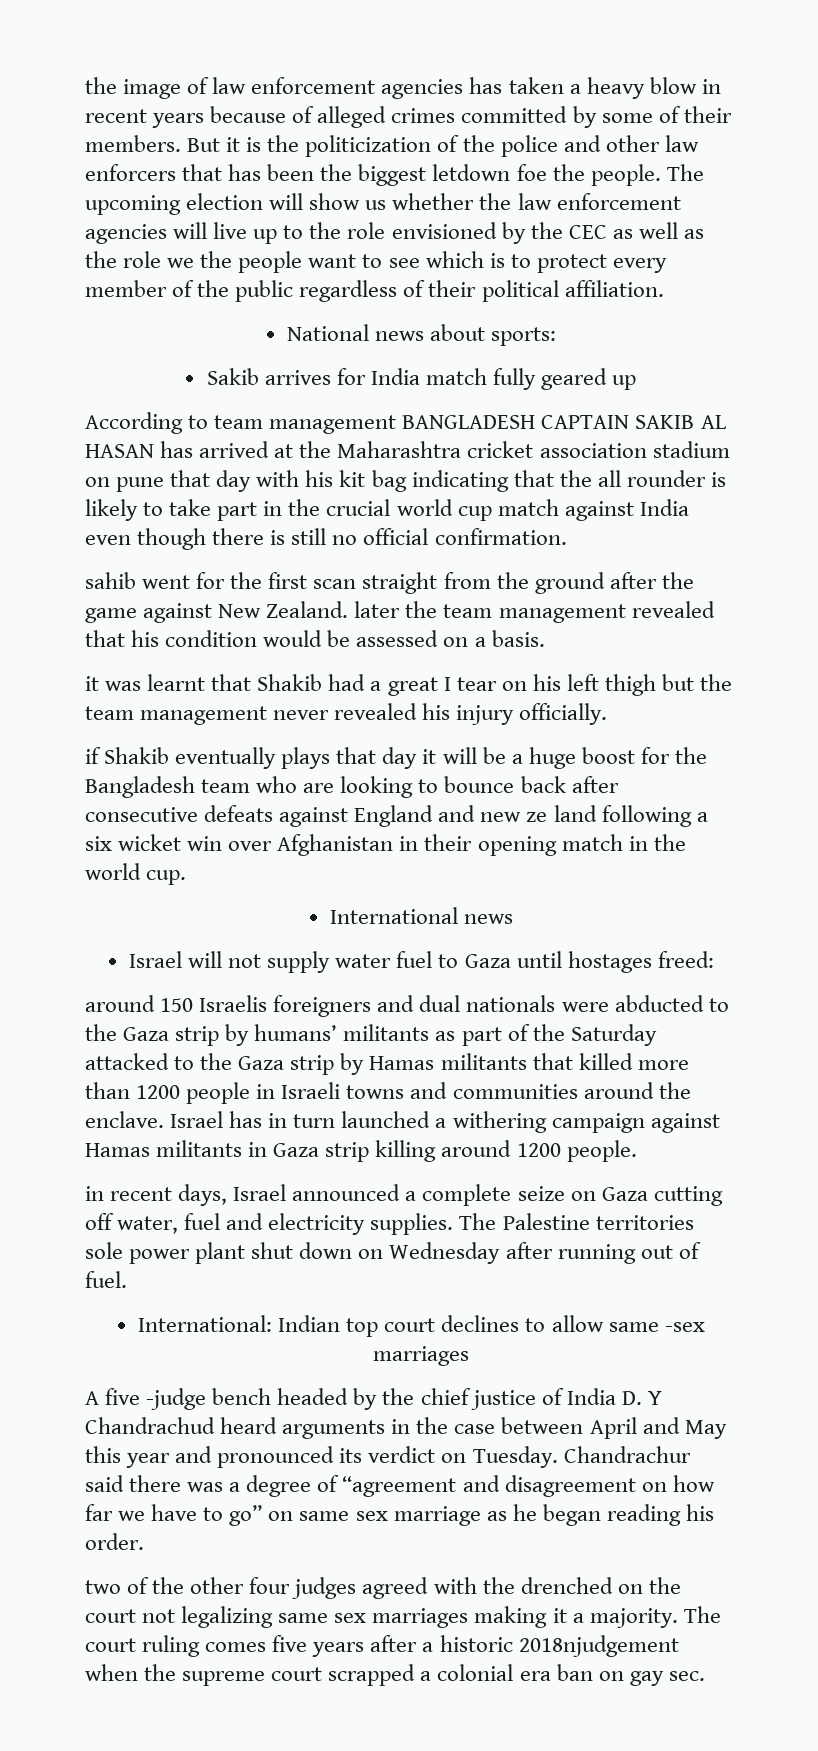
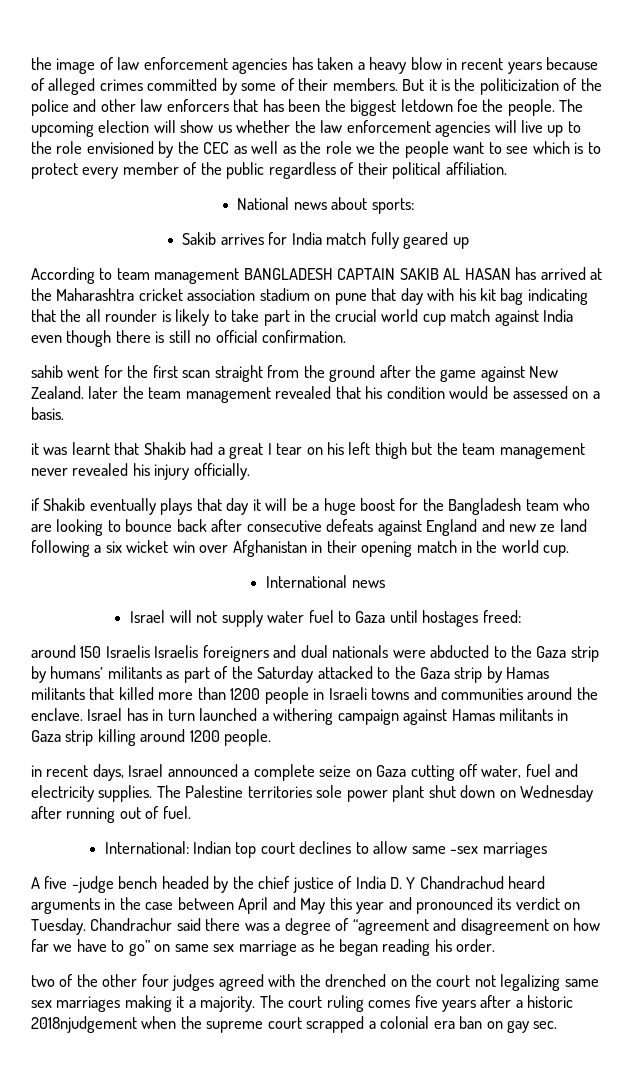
- around 150 Israelis foreigners and dual nationals were abducted to the Gaza strip by humans’ militants as part of the Saturday attacked to the Gaza strip by Hamas militants that killed more than 1200 people in Israeli towns and communities around the enclave.
+ around 150 Israelis Israelis foreigners and dual nationals were abducted to the Gaza strip by humans’ militants as part of the Saturday attacked to the Gaza strip by Hamas militants that killed more than 1200 people in Israeli towns and communities around the enclave.

